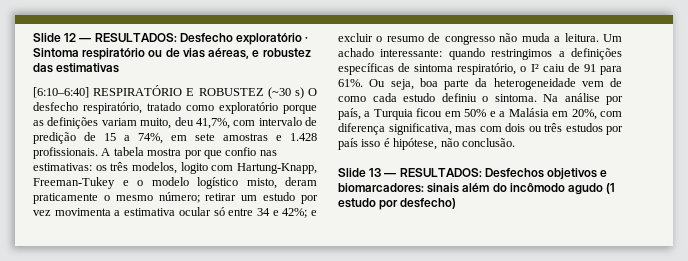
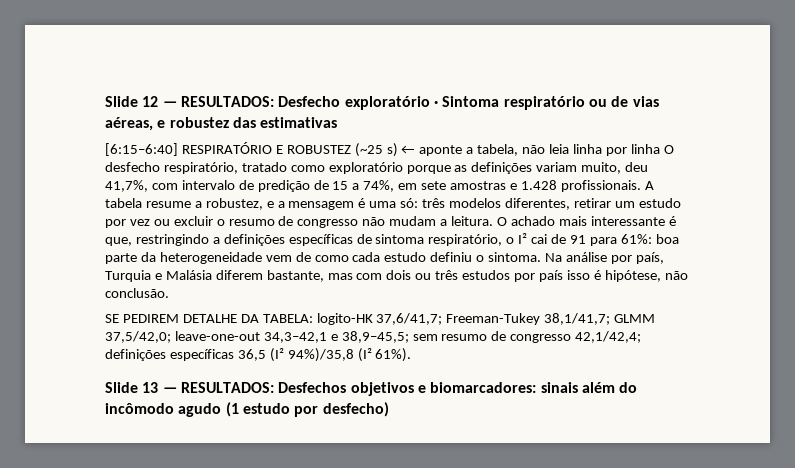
- [6:10–6:40] RESPIRATÓRIO E ROBUSTEZ (~30 s) O desfecho respiratório, tratado como exploratório porque as definições variam muito, deu 41,7%, com intervalo de predição de 15 a 74%, em sete amostras e 1.428 profissionais.
+ [6:15–6:40] RESPIRATÓRIO E ROBUSTEZ (~25 s) ← aponte a tabela, não leia linha por linha O desfecho respiratório, tratado como exploratório porque as definições variam muito, deu 41,7%, com intervalo de predição de 15 a 74%, em sete amostras e 1.428 profissionais.
- A tabela mostra por que confio nas estimativas: os três modelos, logito com Hartung-Knapp, Freeman-Tukey e o modelo logístico misto, deram praticamente o mesmo número; retirar um estudo por vez movimenta a estimativa ocular só entre 34 e 42%; e excluir o resumo de congresso não muda a leitura.
+ A tabela resume a robustez, e a mensagem é uma só: três modelos diferentes, retirar um estudo por vez ou excluir o resumo de congresso não mudam a leitura.
- Um achado interessante: quando restringimos a definições específicas de sintoma respiratório, o I² caiu de 91 para 61%. Ou seja, boa parte da heterogeneidade vem de como cada estudo definiu o sintoma.
+ O achado mais interessante é que, restringindo a definições específicas de sintoma respiratório, o I² cai de 91 para 61%: boa parte da heterogeneidade vem de como cada estudo definiu o sintoma.
- Na análise por país, a Turquia ficou em 50% e a Malásia em 20%, com diferença significativa, mas com dois ou três estudos por país isso é hipótese, não conclusão.
+ Na análise por país, Turquia e Malásia diferem bastante, mas com dois ou três estudos por país isso é hipótese, não conclusão.
+ SE PEDIREM DETALHE DA TABELA: logito-HK 37,6/41,7; Freeman-Tukey 38,1/41,7; GLMM 37,5/42,0; leave-one-out 34,3–42,1 e 38,9–45,5; sem resumo de congresso 42,1/42,4; definições específicas 36,5 (I² 94%)/35,8 (I² 61%).

